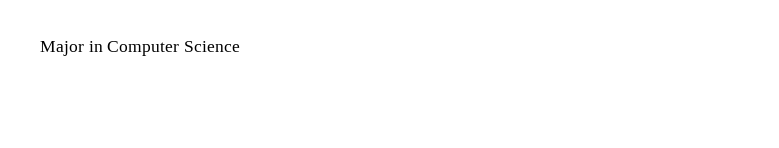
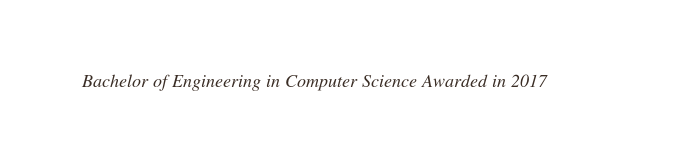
- Major in Computer Science
+ Bachelor of Engineering in Computer Science Awarded in 2017

